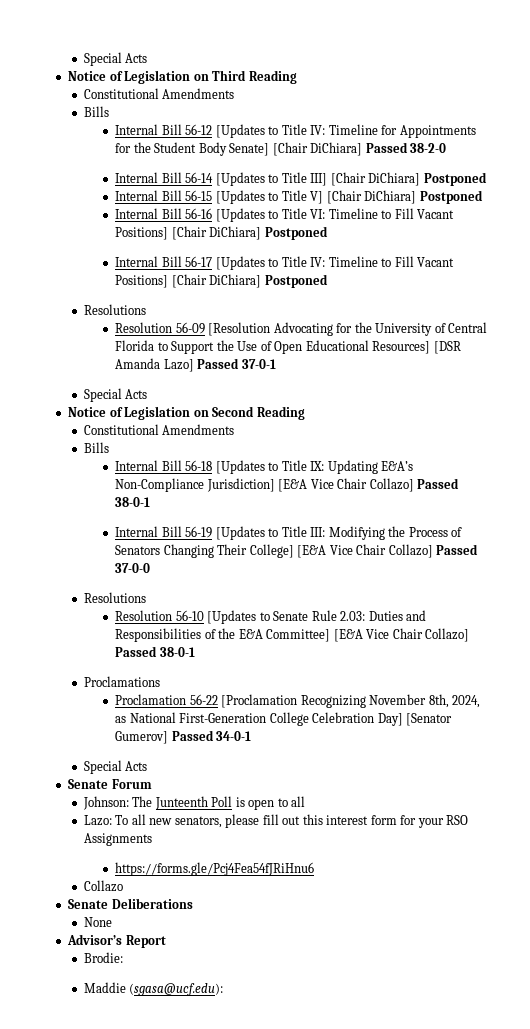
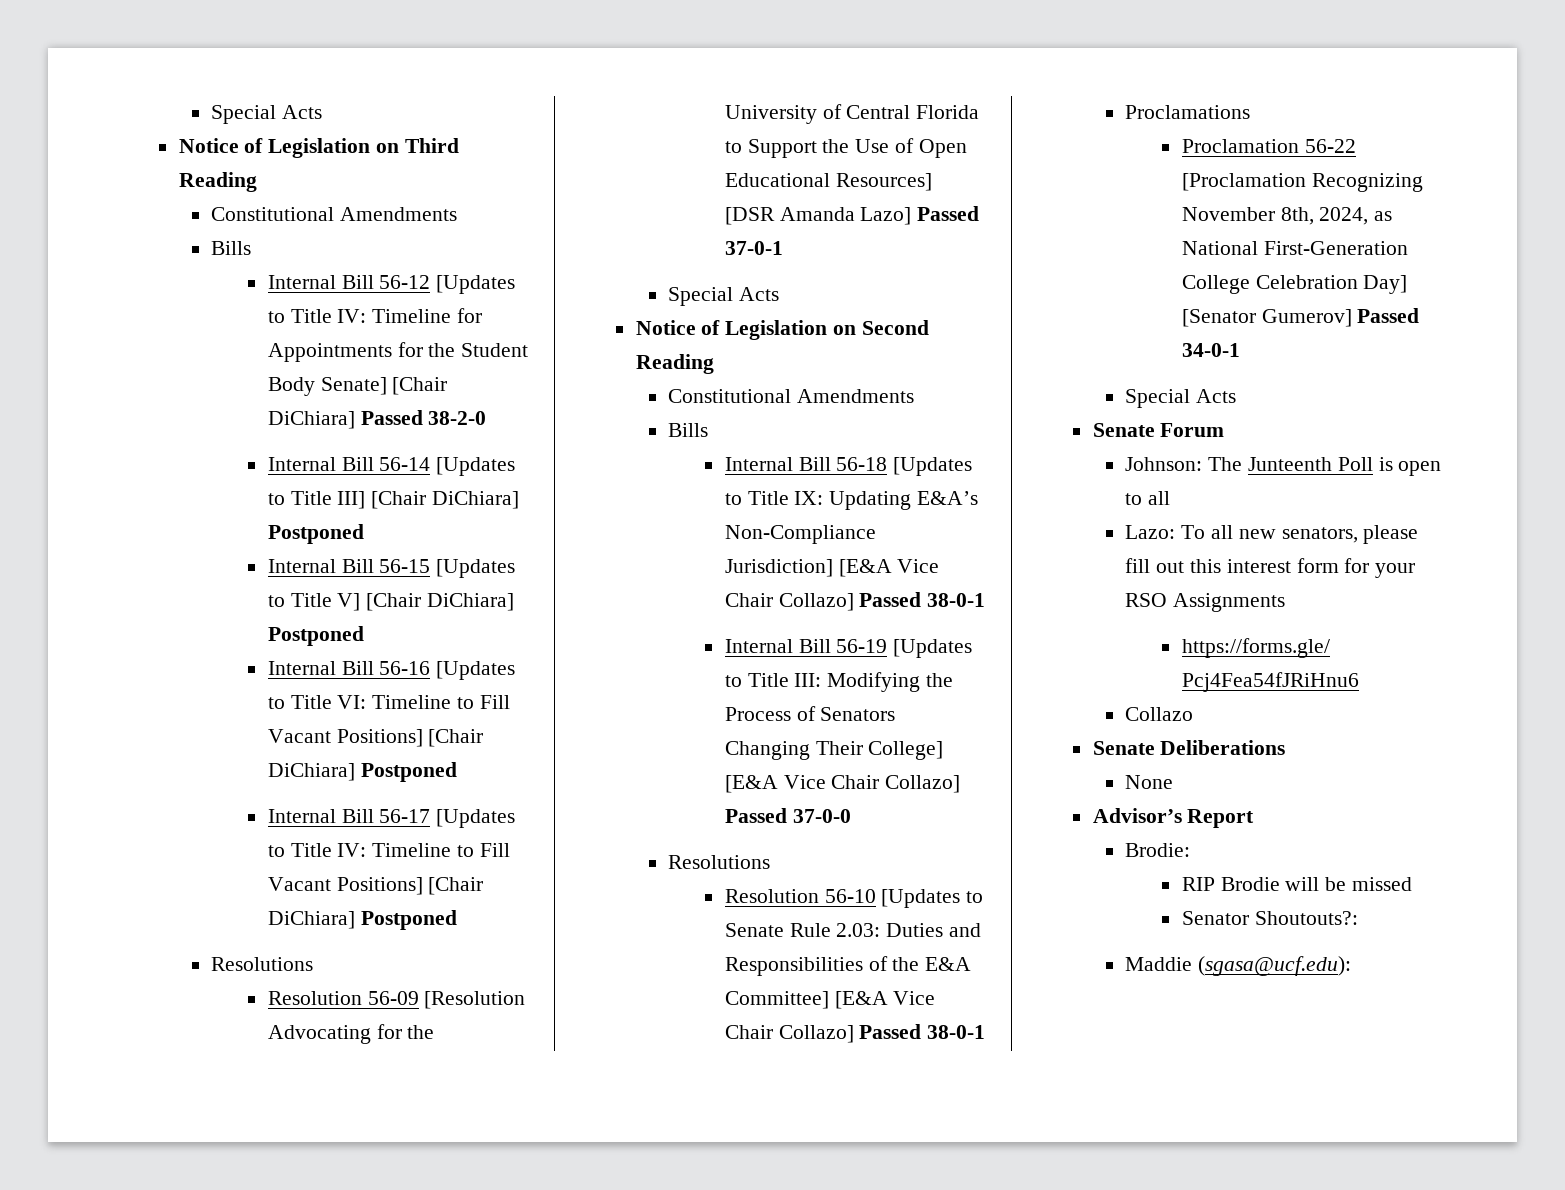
+ RIP Brodie will be missed
+ Senator Shoutouts?:

